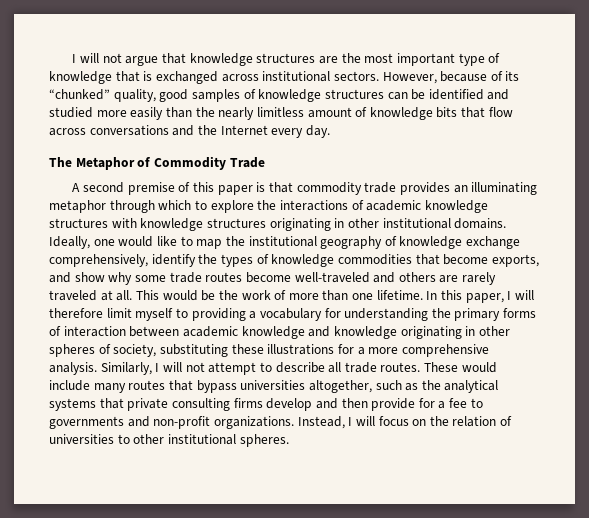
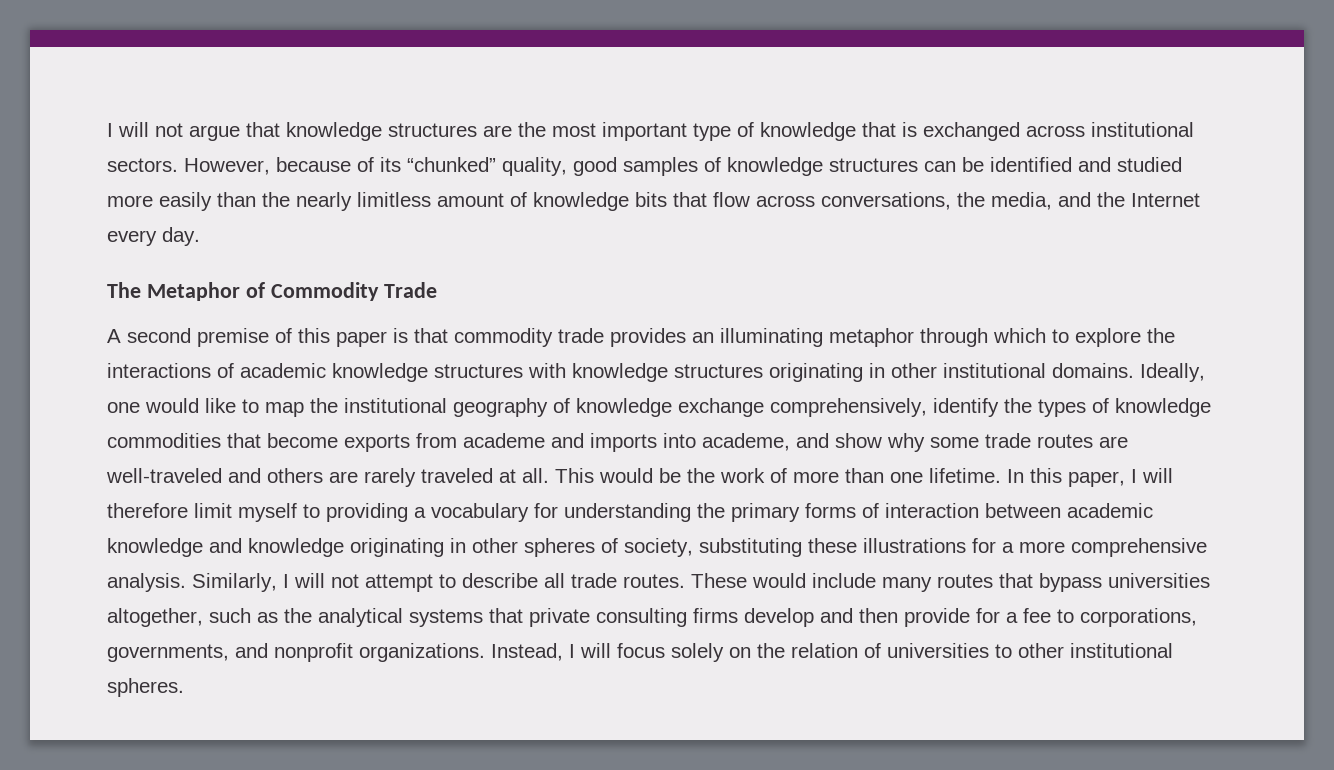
- However, because of its “chunked” quality, good samples of knowledge structures can be identified and studied more easily than the nearly limitless amount of knowledge bits that flow across conversations and the Internet every day.
+ However, because of its “chunked” quality, good samples of knowledge structures can be identified and studied more easily than the nearly limitless amount of knowledge bits that flow across conversations, the media, and the Internet every day.
- Ideally, one would like to map the institutional geography of knowledge exchange comprehensively, identify the types of knowledge commodities that become exports, and show why some trade routes become well-traveled and others are rarely traveled at all.
+ Ideally, one would like to map the institutional geography of knowledge exchange comprehensively, identify the types of knowledge commodities that become exports from academe and imports into academe, and show why some trade routes are well-traveled and others are rarely traveled at all.
- These would include many routes that bypass universities altogether, such as the analytical systems that private consulting firms develop and then provide for a fee to governments and non-profit organizations.
+ These would include many routes that bypass universities altogether, such as the analytical systems that private consulting firms develop and then provide for a fee to corporations, governments, and nonprofit organizations.
- Instead, I will focus on the relation of universities to other institutional spheres.
+ Instead, I will focus solely on the relation of universities to other institutional spheres.

